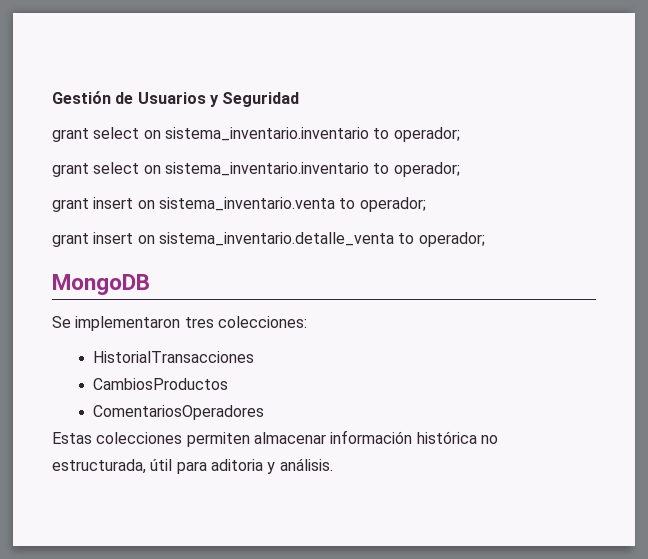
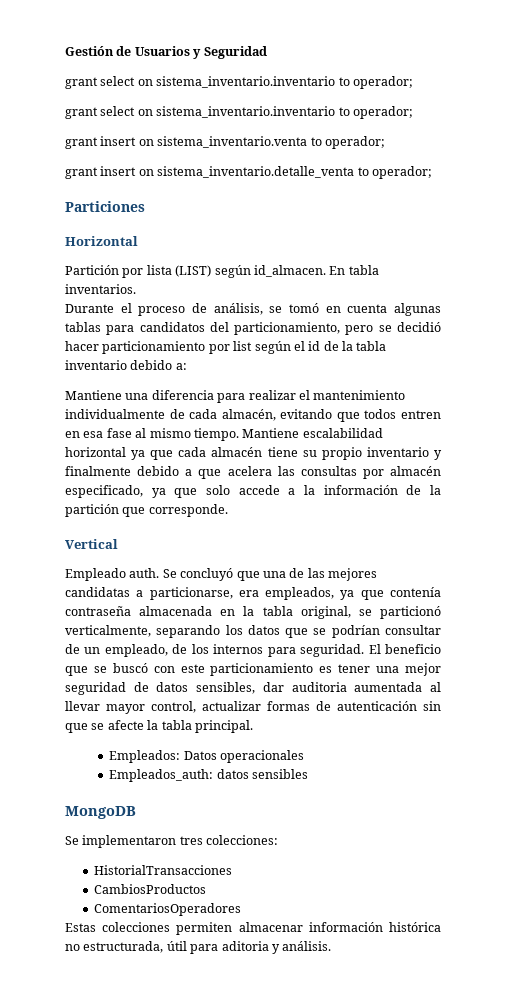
+ Particiones
+ Horizontal
+ Partición por lista (LIST) según id_almacen. En tabla inventarios.
+ Durante el proceso de análisis, se tomó en cuenta algunas tablas para candidatos del particionamiento, pero se decidió hacer particionamiento por list según el id de la tabla inventario debido a:
+ Mantiene una diferencia para realizar el mantenimiento individualmente de cada almacén, evitando que todos entren en esa fase al mismo tiempo. Mantiene escalabilidad horizontal ya que cada almacén tiene su propio inventario y finalmente debido a que acelera las consultas por almacén especificado, ya que solo accede a la información de la partición que corresponde.
+ Vertical
+ Empleado auth. Se concluyó que una de las mejores candidatas a particionarse, era empleados, ya que contenía contraseña almacenada en la tabla original, se particionó verticalmente, separando los datos que se podrían consultar de un empleado, de los internos para seguridad. El beneficio que se buscó con este particionamiento es tener una mejor seguridad de datos sensibles, dar auditoria aumentada al llevar mayor control, actualizar formas de autenticación sin que se afecte la tabla principal.
+ Empleados: Datos operacionales
+ Empleados_auth: datos sensibles

